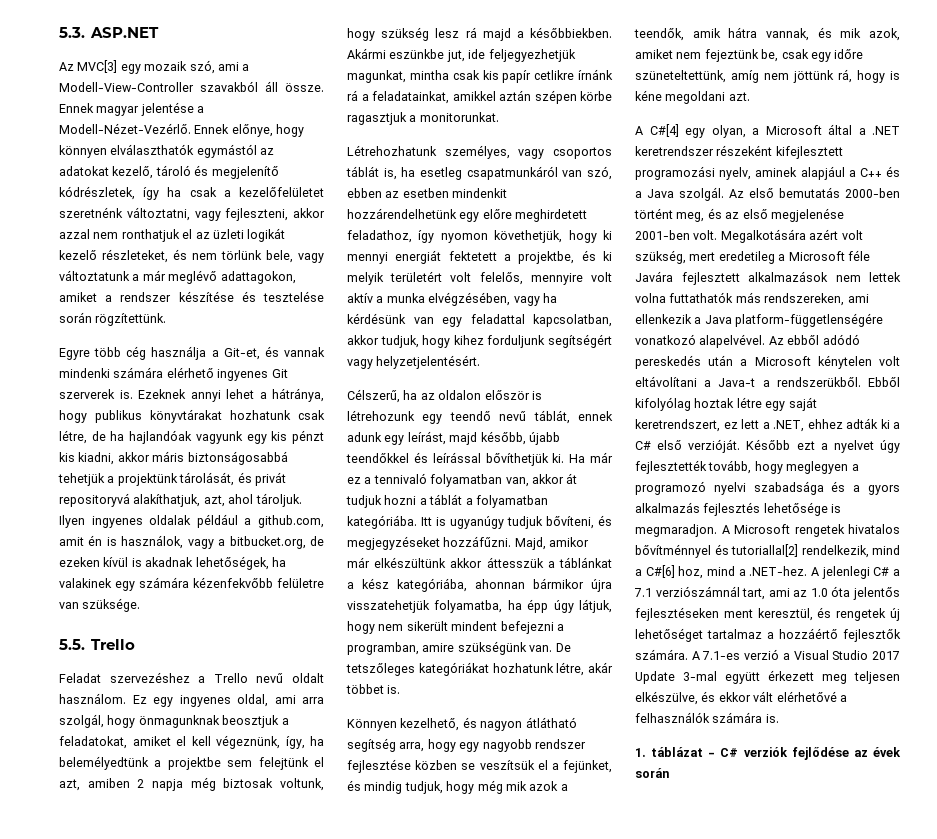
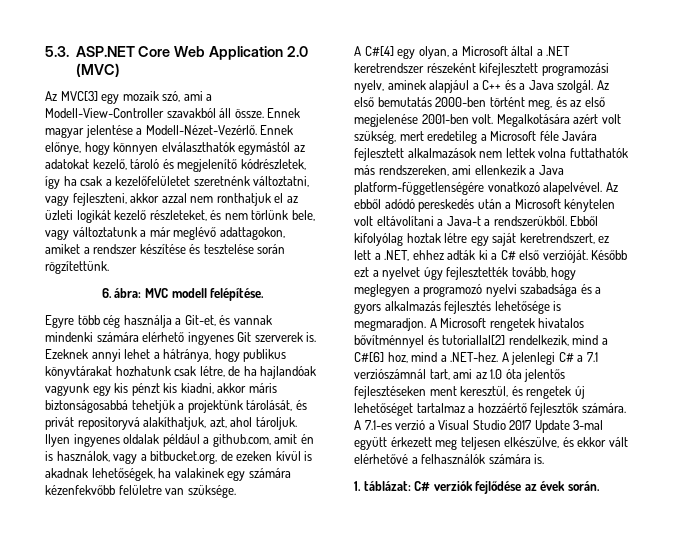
- 5.3. ASP.NET
+ 5.3. ASP.NET Core Web Application 2.0 (MVC)
+ 6. ábra: MVC modell felépítése.
- 5.5. Trello
- Feladat szervezéshez a Trello nevű oldalt használom. Ez egy ingyenes oldal, ami arra szolgál, hogy önmagunknak beosztjuk a feladatokat, amiket el kell végeznünk, így, ha belemélyedtünk a projektbe sem felejtünk el azt, amiben 2 napja még biztosak voltunk, hogy szükség lesz rá majd a későbbiekben. Akármi eszünkbe jut, ide feljegyezhetjük magunkat, mintha csak kis papír cetlikre írnánk rá a feladatainkat, amikkel aztán szépen körbe ragasztjuk a monitorunkat.
- Létrehozhatunk személyes, vagy csoportos táblát is, ha esetleg csapatmunkáról van szó, ebben az esetben mindenkit hozzárendelhetünk egy előre meghirdetett feladathoz, így nyomon követhetjük, hogy ki mennyi energiát fektetett a projektbe, és ki melyik területért volt felelős, mennyire volt aktív a munka elvégzésében, vagy ha kérdésünk van egy feladattal kapcsolatban, akkor tudjuk, hogy kihez forduljunk segítségért vagy helyzetjelentésért.
- Célszerű, ha az oldalon először is létrehozunk egy teendő nevű táblát, ennek adunk egy leírást, majd később, újabb teendőkkel és leírással bővíthetjük ki. Ha már ez a tennivaló folyamatban van, akkor át tudjuk hozni a táblát a folyamatban kategóriába. Itt is ugyanúgy tudjuk bővíteni, és megjegyzéseket hozzáfűzni. Majd, amikor már elkészültünk akkor áttesszük a táblánkat a kész kategóriába, ahonnan bármikor újra visszatehetjük folyamatba, ha épp úgy látjuk, hogy nem sikerült mindent befejezni a programban, amire szükségünk van. De tetszőleges kategóriákat hozhatunk létre, akár többet is.
- Könnyen kezelhető, és nagyon átlátható segítség arra, hogy egy nagyobb rendszer fejlesztése közben se veszítsük el a fejünket, és mindig tudjuk, hogy még mik azok a teendők, amik hátra vannak, és mik azok, amiket nem fejeztünk be, csak egy időre szüneteltettünk, amíg nem jöttünk rá, hogy is kéne megoldani azt.
- 1. táblázat - C# verziók fejlődése az évek során
+ 1. táblázat: C# verziók fejlődése az évek során.

